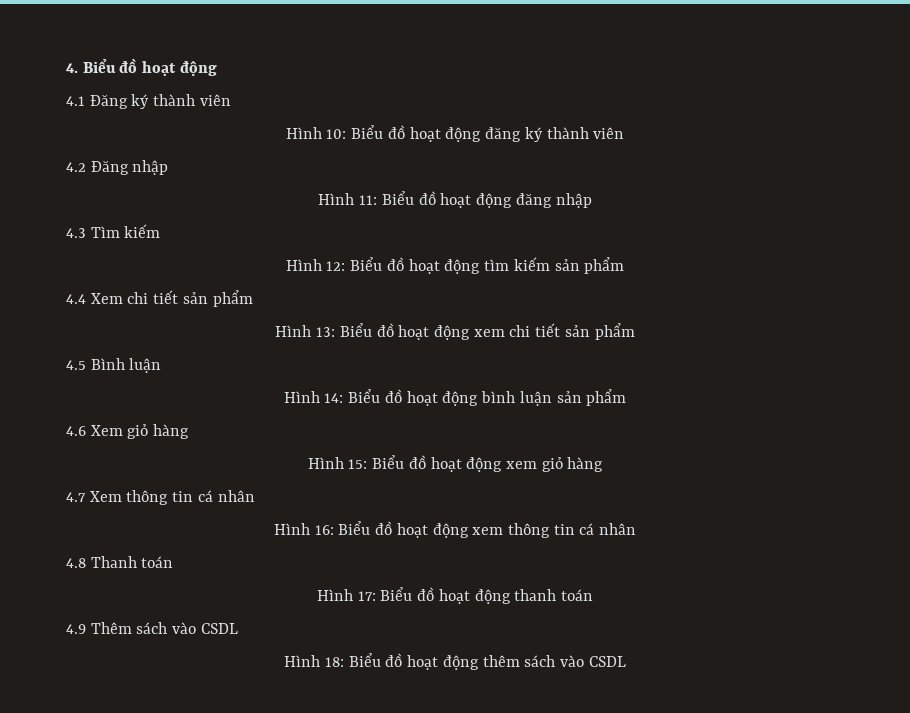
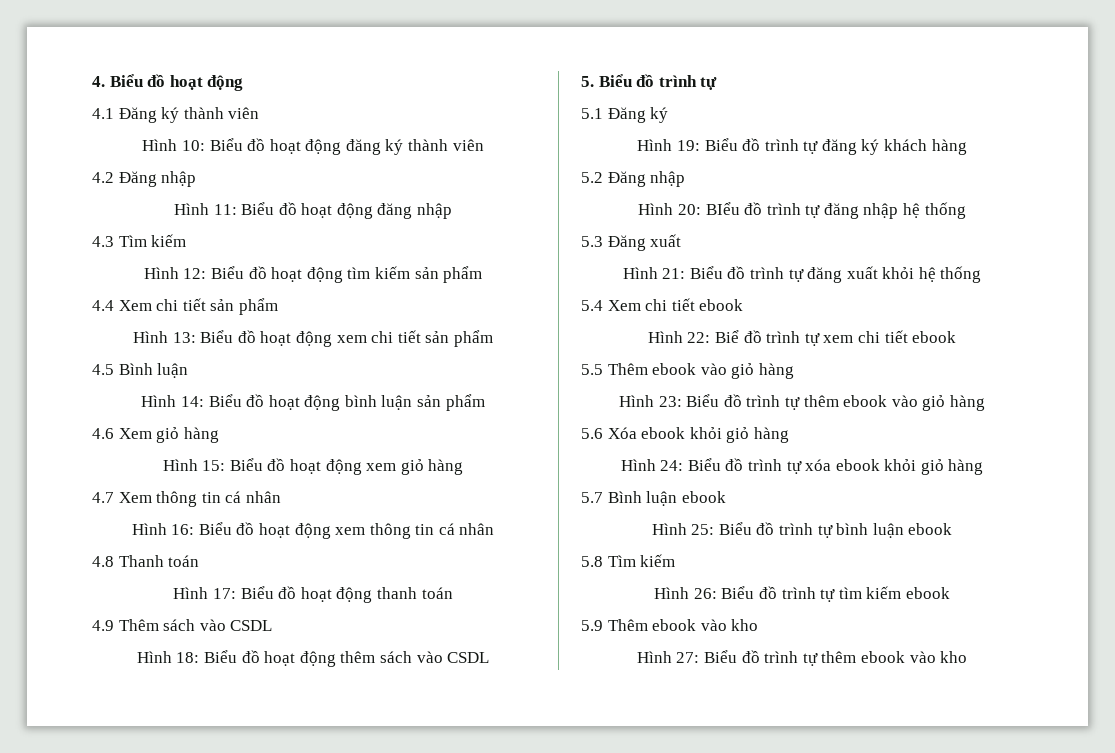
+ 5. Biểu đồ trình tự
+ 5.1 Đăng ký
+ Hình 19: Biểu đồ trình tự đăng ký khách hàng
+ 5.2 Đăng nhập
+ Hình 20: BIểu đồ trình tự đăng nhập hệ thống
+ 5.3 Đăng xuất
+ Hình 21: Biểu đồ trình tự đăng xuất khỏi hệ thống
+ 5.4 Xem chi tiết ebook
+ Hình 22: Biể đồ trình tự xem chi tiết ebook
+ 5.5 Thêm ebook vào giỏ hàng
+ Hình 23: Biểu đồ trình tự thêm ebook vào giỏ hàng
+ 5.6 Xóa ebook khỏi giỏ hàng
+ Hình 24: Biểu đồ trình tự xóa ebook khỏi giỏ hàng
+ 5.7 Bình luận ebook
+ Hình 25: Biểu đồ trình tự bình luận ebook
+ 5.8 Tìm kiếm
+ Hình 26: Biểu đồ trình tự tìm kiếm ebook
+ 5.9 Thêm ebook vào kho
+ Hình 27: Biểu đồ trình tự thêm ebook vào kho

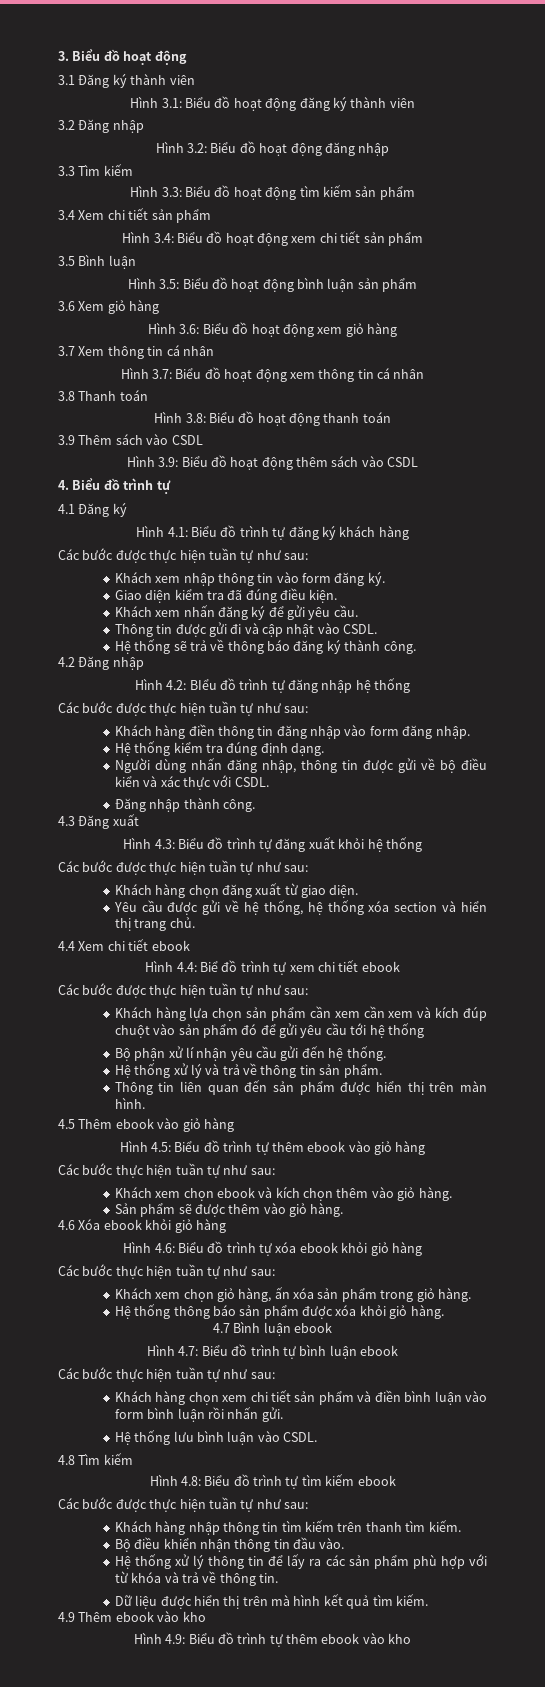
- 4. Biểu đồ hoạt động
+ 3. Biểu đồ hoạt động
- 4.1 Đăng ký thành viên
+ 3.1 Đăng ký thành viên
- Hình 10: Biểu đồ hoạt động đăng ký thành viên
+ Hình 3.1: Biểu đồ hoạt động đăng ký thành viên
- 4.2 Đăng nhập
- Hình 11: Biểu đồ hoạt động đăng nhập
+ 3.2 Đăng nhập
+ Hình 3.2: Biểu đồ hoạt động đăng nhập
- 4.3 Tìm kiếm
- Hình 12: Biểu đồ hoạt động tìm kiếm sản phẩm
+ 3.3 Tìm kiếm
+ Hình 3.3: Biểu đồ hoạt động tìm kiếm sản phẩm
- 4.4 Xem chi tiết sản phẩm
+ 3.4 Xem chi tiết sản phẩm
- Hình 13: Biểu đồ hoạt động xem chi tiết sản phẩm
+ Hình 3.4: Biểu đồ hoạt động xem chi tiết sản phẩm
- 4.5 Bình luận
+ 3.5 Bình luận
- Hình 14: Biểu đồ hoạt động bình luận sản phẩm
+ Hình 3.5: Biểu đồ hoạt động bình luận sản phẩm
- 4.6 Xem giỏ hàng
+ 3.6 Xem giỏ hàng
- Hình 15: Biểu đồ hoạt động xem giỏ hàng
+ Hình 3.6: Biểu đồ hoạt động xem giỏ hàng
- 4.7 Xem thông tin cá nhân
+ 3.7 Xem thông tin cá nhân
- Hình 16: Biểu đồ hoạt động xem thông tin cá nhân
+ Hình 3.7: Biểu đồ hoạt động xem thông tin cá nhân
- 4.8 Thanh toán
+ 3.8 Thanh toán
- Hình 17: Biểu đồ hoạt động thanh toán
+ Hình 3.8: Biểu đồ hoạt động thanh toán
- 4.9 Thêm sách vào CSDL
+ 3.9 Thêm sách vào CSDL
- Hình 18: Biểu đồ hoạt động thêm sách vào CSDL
+ Hình 3.9: Biểu đồ hoạt động thêm sách vào CSDL
- 5. Biểu đồ trình tự
+ 4. Biểu đồ trình tự
- 5.1 Đăng ký
+ 4.1 Đăng ký
- Hình 19: Biểu đồ trình tự đăng ký khách hàng
- 5.2 Đăng nhập
- Hình 20: BIểu đồ trình tự đăng nhập hệ thống
- 5.3 Đăng xuất
+ Hình 4.1: Biểu đồ trình tự đăng ký khách hàng
+ Các bước được thực hiện tuần tự như sau:
+ Khách xem nhập thông tin vào form đăng ký.
+ Giao diện kiểm tra đã đúng điều kiện.
+ Khách xem nhấn đăng ký để gửi yêu cầu.
+ Thông tin được gửi đi và cập nhật vào CSDL.
+ Hệ thống sẽ trả về thông báo đăng ký thành công.
+ 4.2 Đăng nhập
+ Hình 4.2: BIểu đồ trình tự đăng nhập hệ thống
+ Các bước được thực hiện tuần tự như sau:
+ Khách hàng điền thông tin đăng nhập vào form đăng nhập.
+ Hệ thống kiểm tra đúng định dạng.
+ Người dùng nhấn đăng nhập, thông tin được gửi về bộ điều kiển và xác thực với CSDL.
+ Đăng nhập thành công.
+ 4.3 Đăng xuất
- Hình 21: Biểu đồ trình tự đăng xuất khỏi hệ thống
- 5.4 Xem chi tiết ebook
+ Hình 4.3: Biểu đồ trình tự đăng xuất khỏi hệ thống
+ Các bước được thực hiện tuần tự như sau:
+ Khách hàng chọn đăng xuất từ giao diện.
+ Yêu cầu được gửi về hệ thống, hệ thống xóa section và hiển thị trang chủ.
+ 4.4 Xem chi tiết ebook
- Hình 22: Biể đồ trình tự xem chi tiết ebook
- 5.5 Thêm ebook vào giỏ hàng
+ Hình 4.4: Biể đồ trình tự xem chi tiết ebook
+ Các bước được thực hiện tuần tự như sau:
+ Khách hàng lựa chọn sản phẩm cần xem cần xem và kích đúp chuột vào sản phẩm đó để gửi yêu cầu tới hệ thống
+ Bộ phận xử lí nhận yêu cầu gửi đến hệ thống.
+ Hệ thống xử lý và trả về thông tin sản phẩm.
+ Thông tin liên quan đến sản phẩm được hiển thị trên màn hình.
+ 4.5 Thêm ebook vào giỏ hàng
- Hình 23: Biểu đồ trình tự thêm ebook vào giỏ hàng
- 5.6 Xóa ebook khỏi giỏ hàng
+ Hình 4.5: Biểu đồ trình tự thêm ebook vào giỏ hàng
+ Các bước thực hiện tuần tự như sau:
+ Khách xem chọn ebook và kích chọn thêm vào giỏ hàng.
+ Sản phẩm sẽ được thêm vào giỏ hàng.
+ 4.6 Xóa ebook khỏi giỏ hàng
- Hình 24: Biểu đồ trình tự xóa ebook khỏi giỏ hàng
- 5.7 Bình luận ebook
+ Hình 4.6: Biểu đồ trình tự xóa ebook khỏi giỏ hàng
+ Các bước thực hiện tuần tự như sau:
+ Khách xem chọn giỏ hàng, ấn xóa sản phẩm trong giỏ hàng.
+ Hệ thống thông báo sản phẩm được xóa khỏi giỏ hàng.
+ 4.7 Bình luận ebook
- Hình 25: Biểu đồ trình tự bình luận ebook
- 5.8 Tìm kiếm
- Hình 26: Biểu đồ trình tự tìm kiếm ebook
- 5.9 Thêm ebook vào kho
+ Hình 4.7: Biểu đồ trình tự bình luận ebook
+ Các bước thực hiện tuần tự như sau:
+ Khách hàng chọn xem chi tiết sản phẩm và điền bình luận vào form bình luận rồi nhấn gửi.
+ Hệ thống lưu bình luận vào CSDL.
+ 4.8 Tìm kiếm
+ Hình 4.8: Biểu đồ trình tự tìm kiếm ebook
+ Các bước được thực hiện tuần tự như sau:
+ Khách hàng nhập thông tin tìm kiếm trên thanh tìm kiếm.
+ Bộ điều khiển nhận thông tin đầu vào.
+ Hệ thống xử lý thông tin để lấy ra các sản phẩm phù hợp với từ khóa và trả về thông tin.
+ Dữ liệu được hiển thị trên mà hình kết quả tìm kiếm.
+ 4.9 Thêm ebook vào kho
- Hình 27: Biểu đồ trình tự thêm ebook vào kho
+ Hình 4.9: Biểu đồ trình tự thêm ebook vào kho

